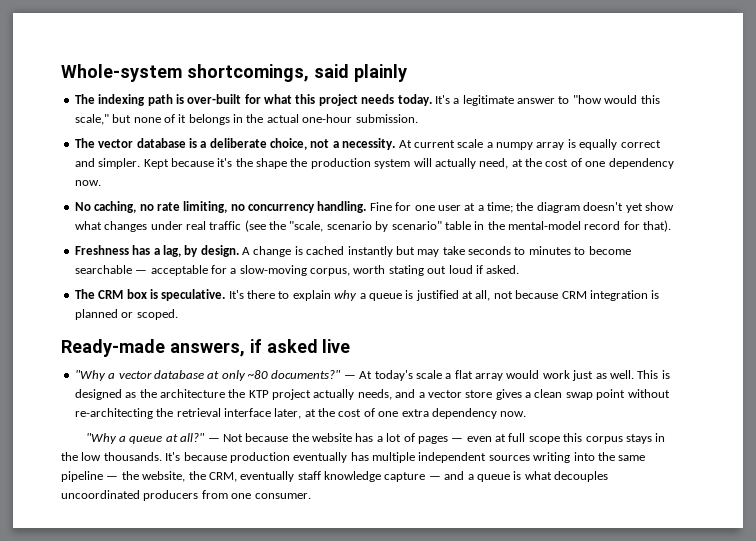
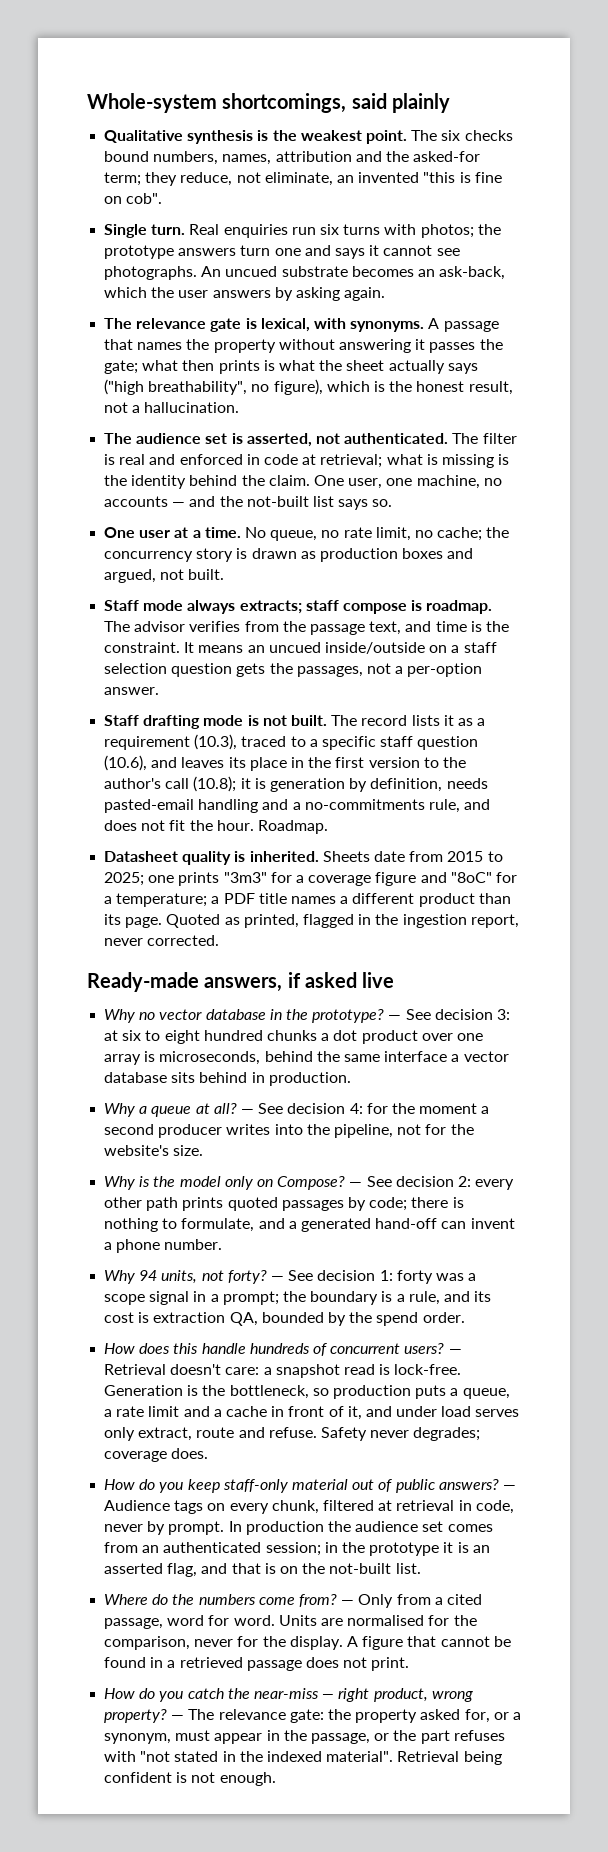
- The indexing path is over-built for what this project needs today. It's a legitimate answer to "how would this scale," but none of it belongs in the actual one-hour submission.
- The vector database is a deliberate choice, not a necessity. At current scale a numpy array is equally correct and simpler. Kept because it's the shape the production system will actually need, at the cost of one dependency now.
- No caching, no rate limiting, no concurrency handling. Fine for one user at a time; the diagram doesn't yet show what changes under real traffic (see the "scale, scenario by scenario" table in the mental-model record for that).
- Freshness has a lag, by design. A change is cached instantly but may take seconds to minutes to become searchable — acceptable for a slow-moving corpus, worth stating out loud if asked.
- The CRM box is speculative. It's there to explain why a queue is justified at all, not because CRM integration is planned or scoped.
+ Qualitative synthesis is the weakest point. The six checks bound numbers, names, attribution and the asked-for term; they reduce, not eliminate, an invented "this is fine on cob".
+ Single turn. Real enquiries run six turns with photos; the prototype answers turn one and says it cannot see photographs. An uncued substrate becomes an ask-back, which the user answers by asking again.
+ The relevance gate is lexical, with synonyms. A passage that names the property without answering it passes the gate; what then prints is what the sheet actually says ("high breathability", no figure), which is the honest result, not a hallucination.
+ The audience set is asserted, not authenticated. The filter is real and enforced in code at retrieval; what is missing is the identity behind the claim. One user, one machine, no accounts — and the not-built list says so.
+ One user at a time. No queue, no rate limit, no cache; the concurrency story is drawn as production boxes and argued, not built.
+ Staff mode always extracts; staff compose is roadmap. The advisor verifies from the passage text, and time is the constraint. It means an uncued inside/outside on a staff selection question gets the passages, not a per-option answer.
+ Staff drafting mode is not built. The record lists it as a requirement (10.3), traced to a specific staff question (10.6), and leaves its place in the first version to the author's call (10.8); it is generation by definition, needs pasted-email handling and a no-commitments rule, and does not fit the hour. Roadmap.
+ Datasheet quality is inherited. Sheets date from 2015 to 2025; one prints "3m3" for a coverage figure and "8oC" for a temperature; a PDF title names a different product than its page. Quoted as printed, flagged in the ingestion report, never corrected.
- "Why a vector database at only ~80 documents?" — At today's scale a flat array would work just as well. This is designed as the architecture the KTP project actually needs, and a vector store gives a clean swap point without re-architecting the retrieval interface later, at the cost of one extra dependency now.
- "Why a queue at all?" — Not because the website has a lot of pages — even at full scope this corpus stays in the low thousands. It's because production eventually has multiple independent sources writing into the same pipeline — the website, the CRM, eventually staff knowledge capture — and a queue is what decouples uncoordinated producers from one consumer.
+ Why no vector database in the prototype? — See decision 3: at six to eight hundred chunks a dot product over one array is microseconds, behind the same interface a vector database sits behind in production.
+ Why a queue at all? — See decision 4: for the moment a second producer writes into the pipeline, not for the website's size.
+ Why is the model only on Compose? — See decision 2: every other path prints quoted passages by code; there is nothing to formulate, and a generated hand-off can invent a phone number.
+ Why 94 units, not forty? — See decision 1: forty was a scope signal in a prompt; the boundary is a rule, and its cost is extraction QA, bounded by the spend order.
+ How does this handle hundreds of concurrent users? — Retrieval doesn't care: a snapshot read is lock-free. Generation is the bottleneck, so production puts a queue, a rate limit and a cache in front of it, and under load serves only extract, route and refuse. Safety never degrades; coverage does.
+ How do you keep staff-only material out of public answers? — Audience tags on every chunk, filtered at retrieval in code, never by prompt. In production the audience set comes from an authenticated session; in the prototype it is an asserted flag, and that is on the not-built list.
+ Where do the numbers come from? — Only from a cited passage, word for word. Units are normalised for the comparison, never for the display. A figure that cannot be found in a retrieved passage does not print.
+ How do you catch the near-miss — right product, wrong property? — The relevance gate: the property asked for, or a synonym, must appear in the passage, or the part refuses with "not stated in the indexed material". Retrieval being confident is not enough.

